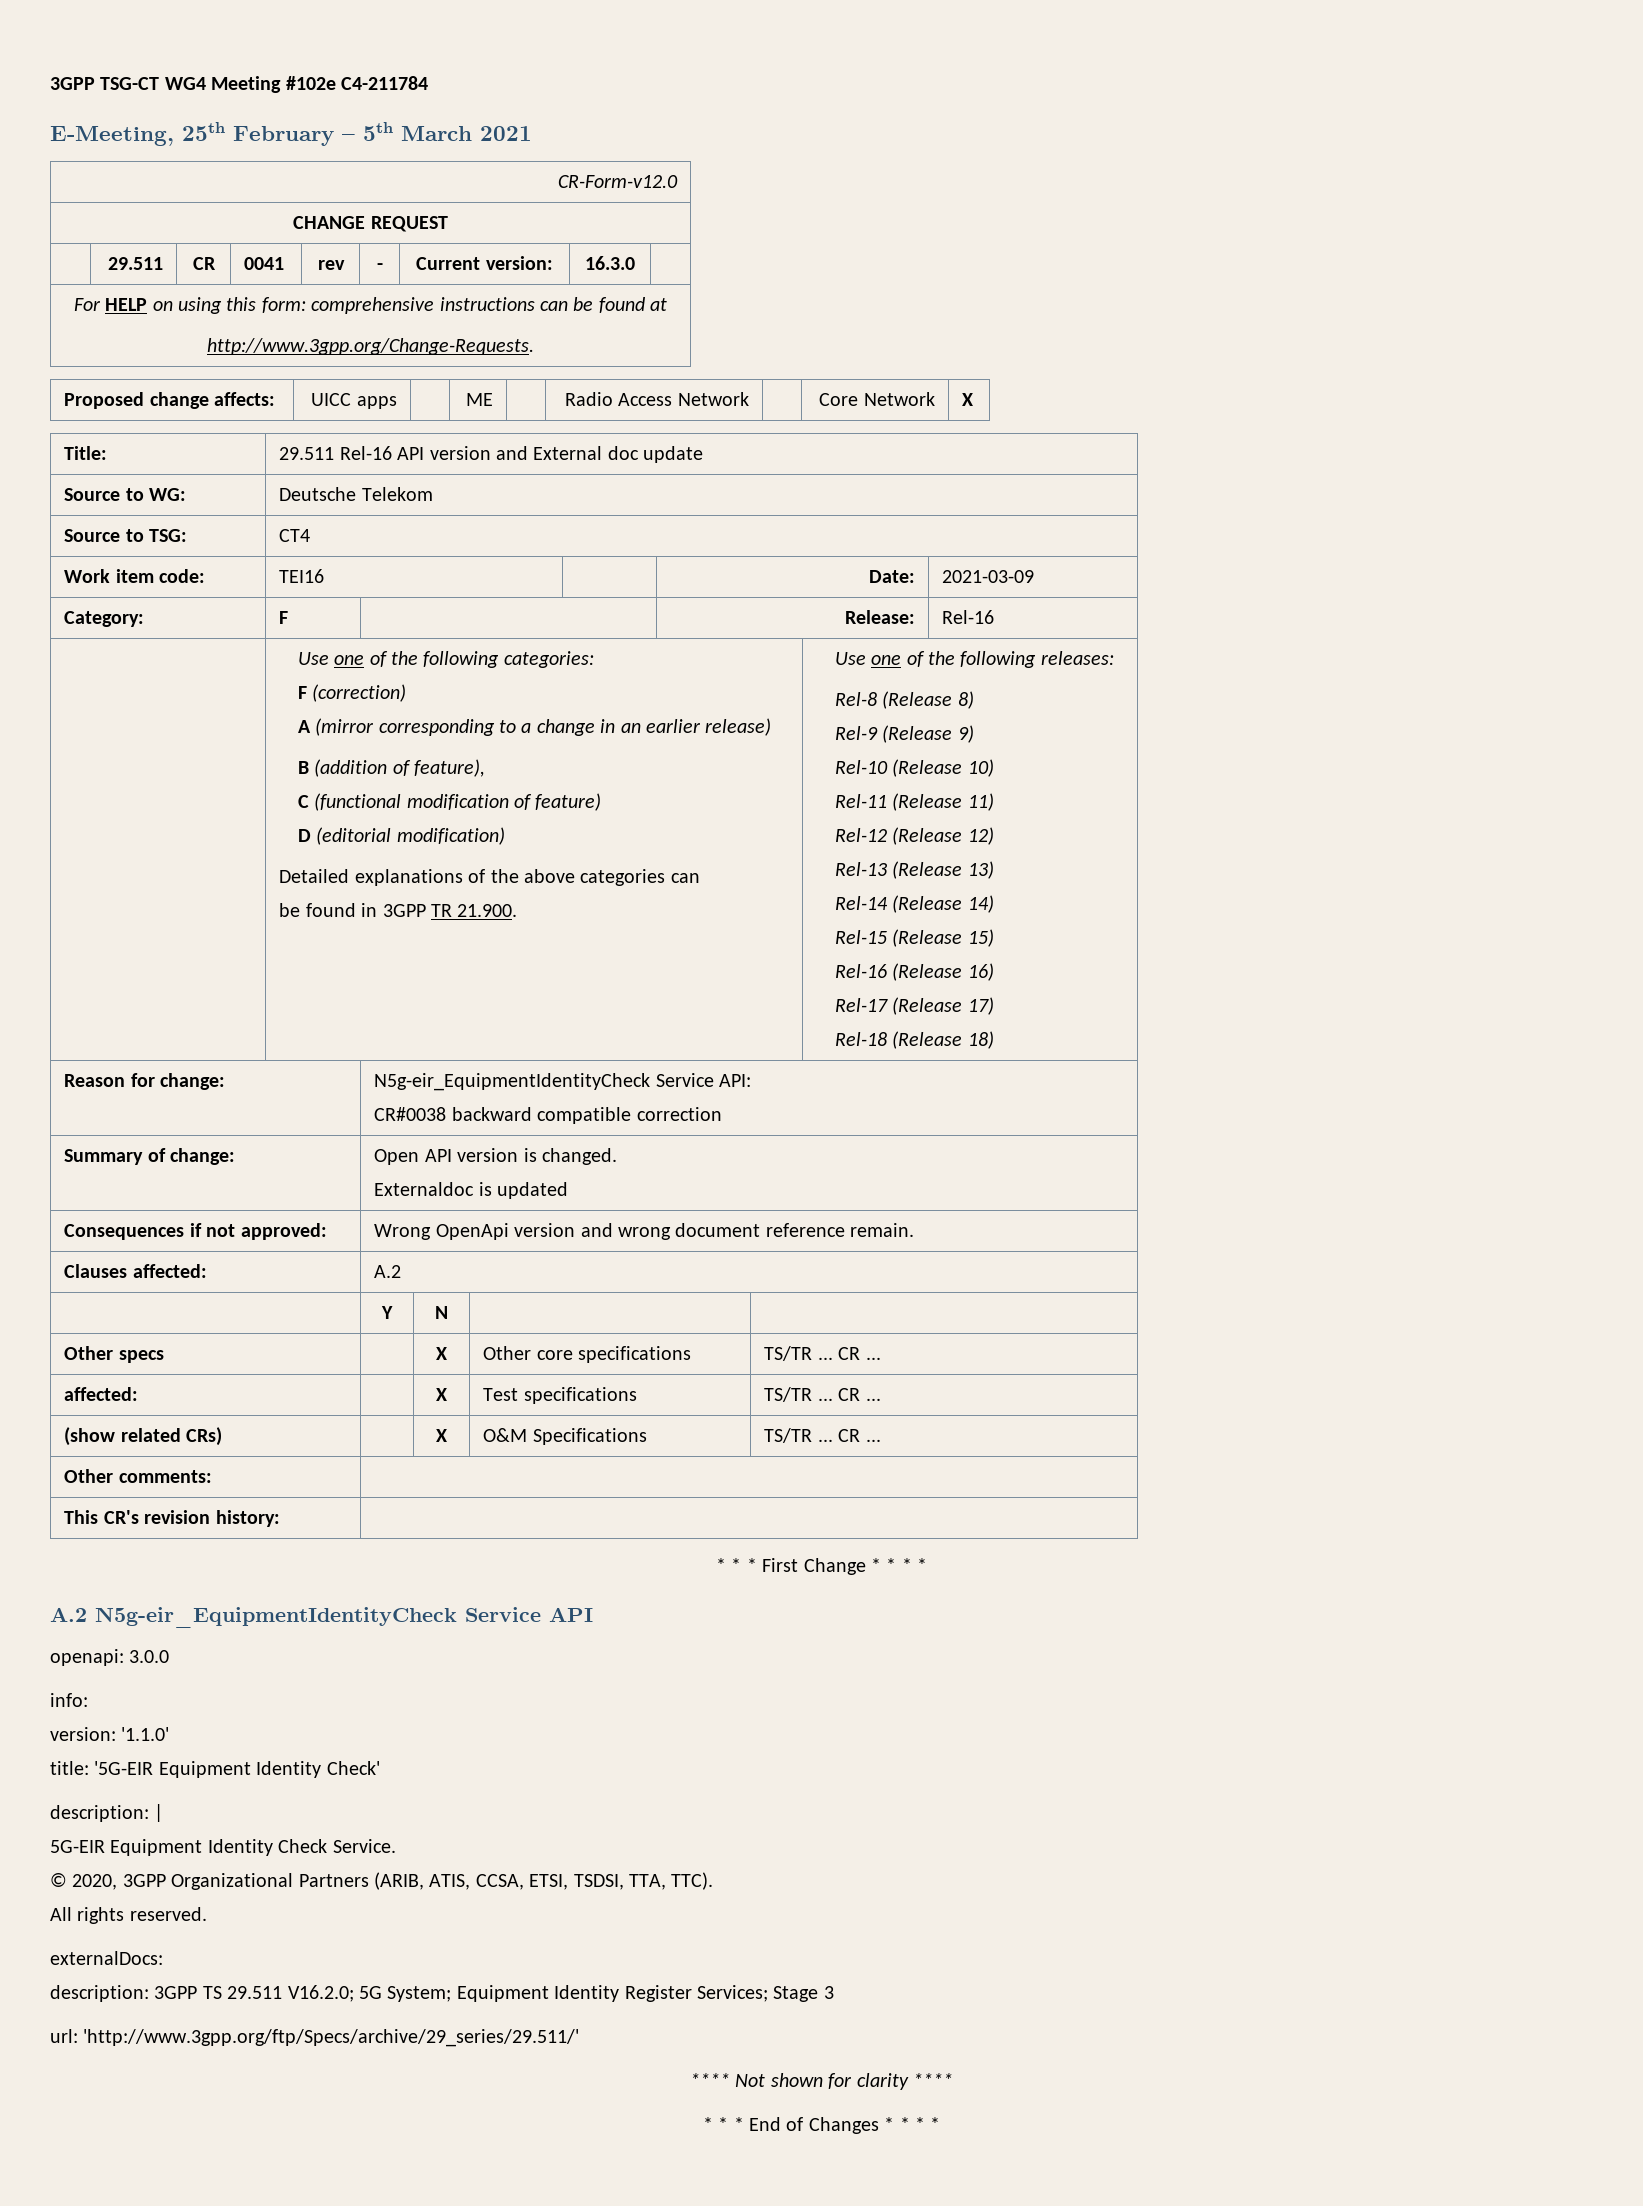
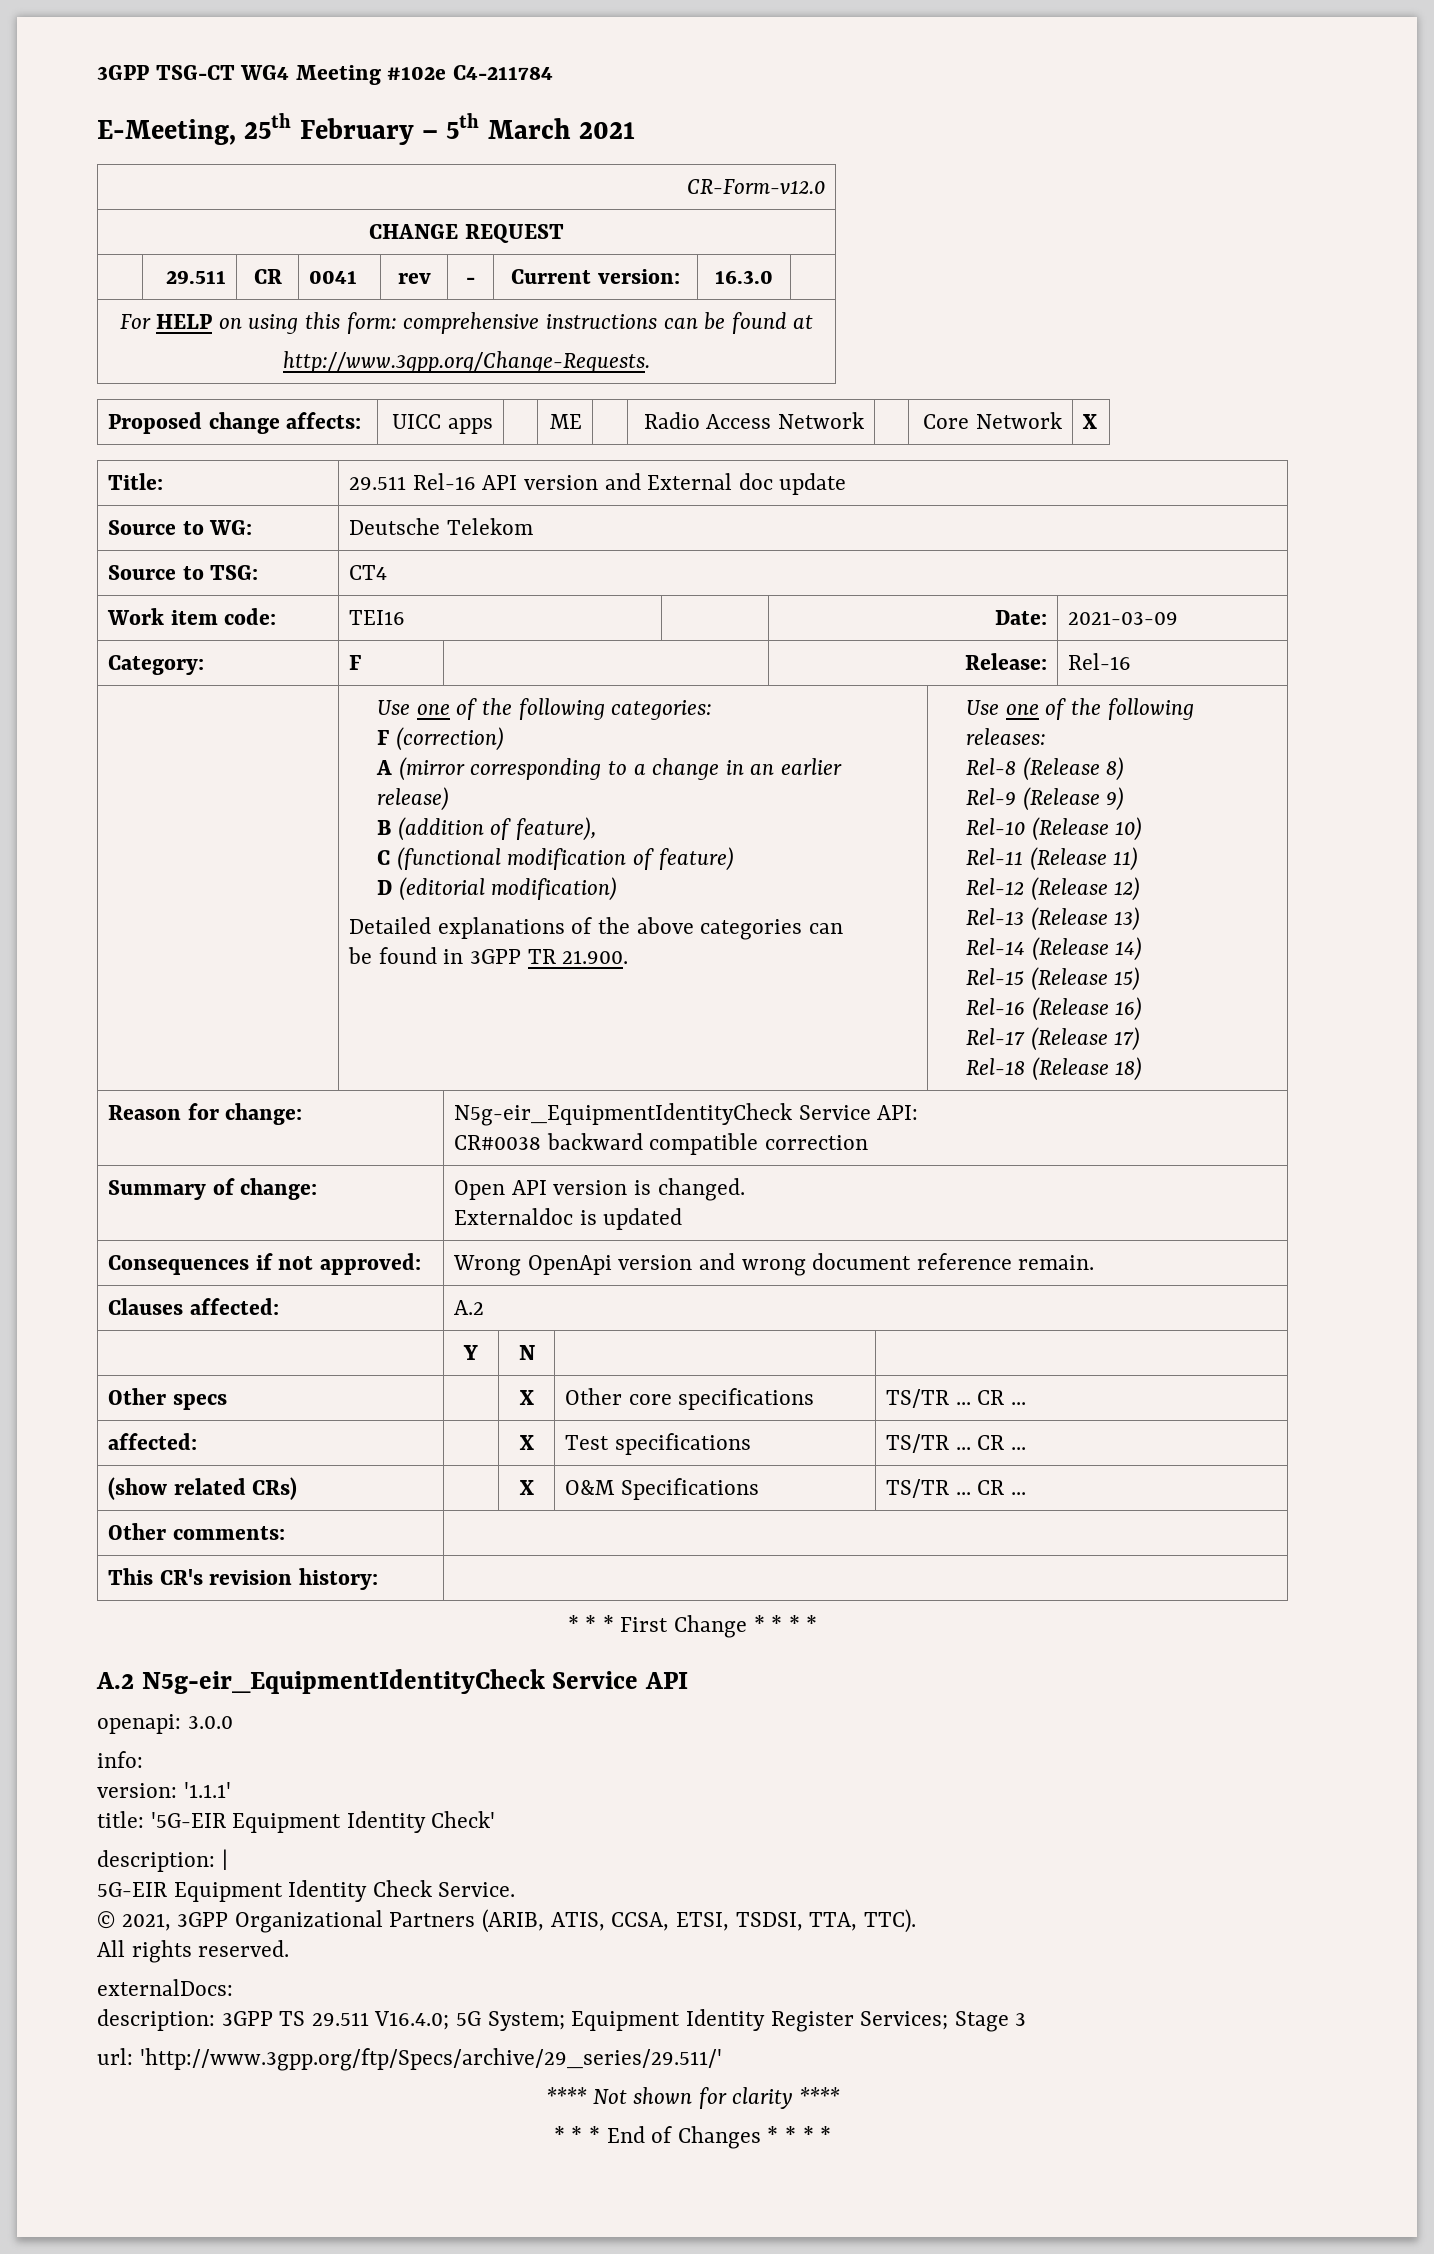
- version: '1.1.0'
+ version: '1.1.1'
- © 2020, 3GPP Organizational Partners (ARIB, ATIS, CCSA, ETSI, TSDSI, TTA, TTC).
+ © 2021, 3GPP Organizational Partners (ARIB, ATIS, CCSA, ETSI, TSDSI, TTA, TTC).
- description: 3GPP TS 29.511 V16.2.0; 5G System; Equipment Identity Register Services; Stage 3
+ description: 3GPP TS 29.511 V16.4.0; 5G System; Equipment Identity Register Services; Stage 3

